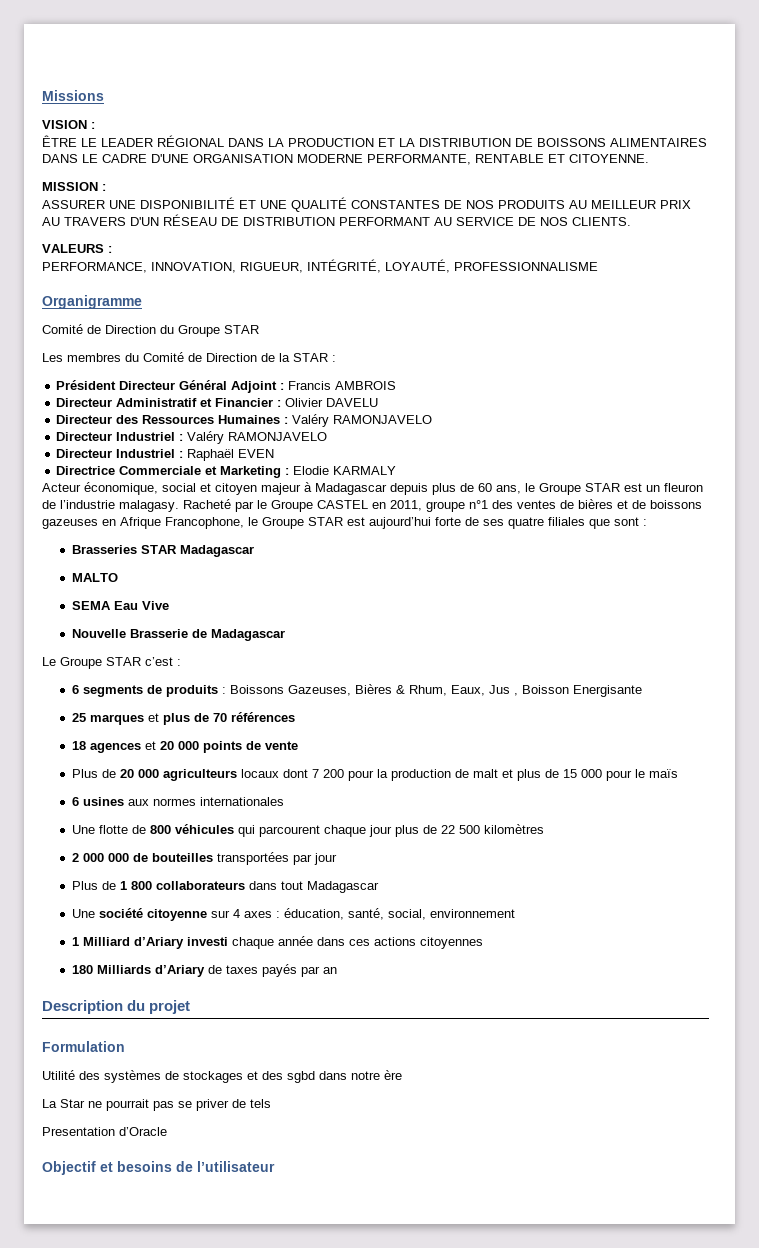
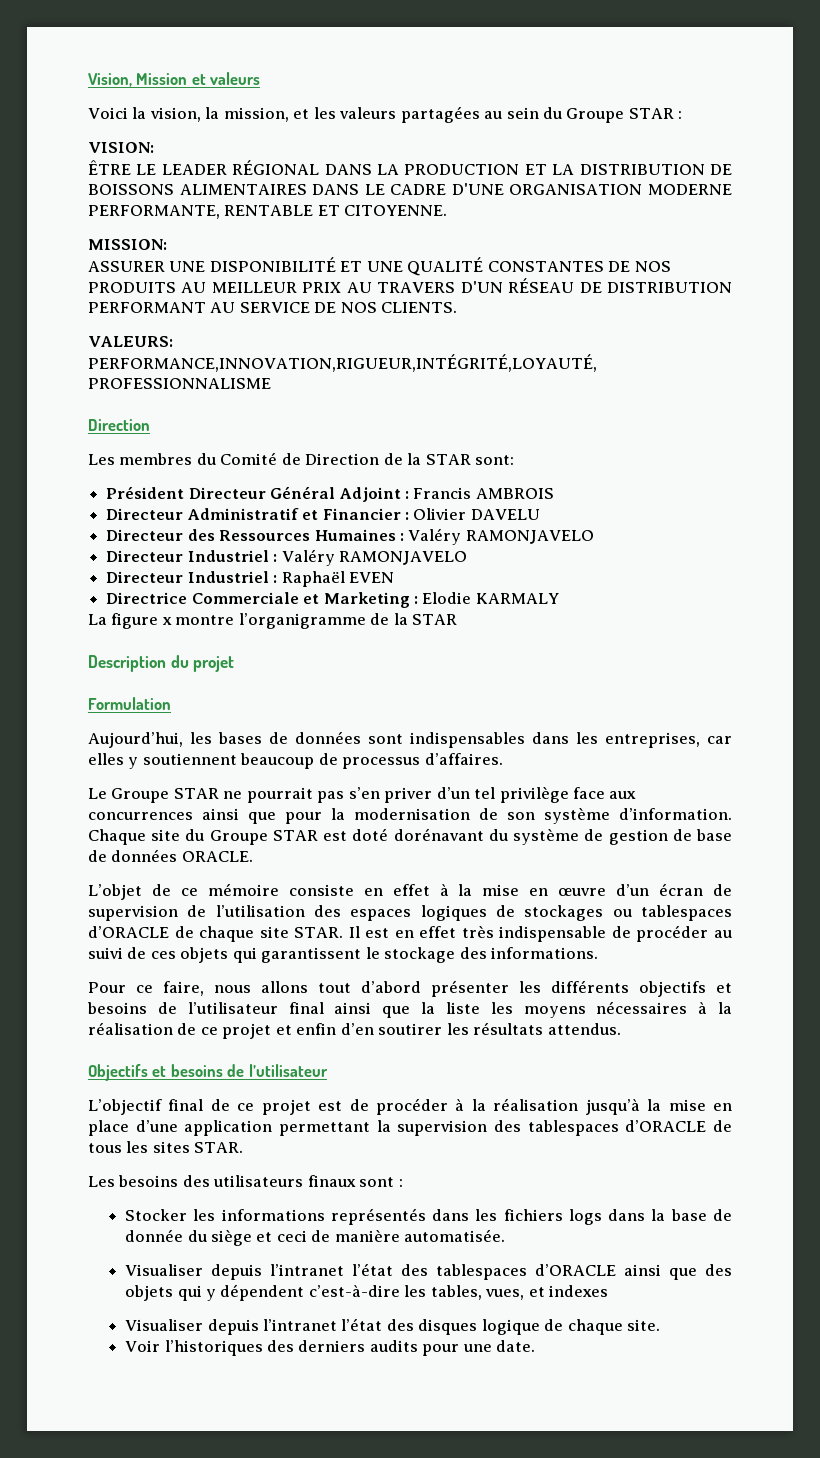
- Missions
- VISION :
+ Vision, Mission et valeurs
+ Voici la vision, la mission, et les valeurs partagées au sein du Groupe STAR :
+ VISION:
- MISSION :
+ MISSION:
- VALEURS :
- PERFORMANCE, INNOVATION, RIGUEUR, INTÉGRITÉ, LOYAUTÉ, PROFESSIONNALISME
- Organigramme
- Comité de Direction du Groupe STAR
+ VALEURS:
+ PERFORMANCE,INNOVATION,RIGUEUR,INTÉGRITÉ,LOYAUTÉ, PROFESSIONNALISME
+ Direction
- Les membres du Comité de Direction de la STAR :
+ Les membres du Comité de Direction de la STAR sont:
- Acteur économique, social et citoyen majeur à Madagascar depuis plus de 60 ans, le Groupe STAR est un fleuron de l’industrie malagasy. Racheté par le Groupe CASTEL en 2011, groupe n°1 des ventes de bières et de boissons gazeuses en Afrique Francophone, le Groupe STAR est aujourd’hui forte de ses quatre filiales que sont :
- Brasseries STAR Madagascar
- MALTO
- SEMA Eau Vive
- Nouvelle Brasserie de Madagascar
- Le Groupe STAR c’est :
- 6 segments de produits : Boissons Gazeuses, Bières & Rhum, Eaux, Jus , Boisson Energisante
- 25 marques et plus de 70 références
- 18 agences et 20 000 points de vente
- Plus de 20 000 agriculteurs locaux dont 7 200 pour la production de malt et plus de 15 000 pour le maïs
- 6 usines aux normes internationales
- Une flotte de 800 véhicules qui parcourent chaque jour plus de 22 500 kilomètres
- 2 000 000 de bouteilles transportées par jour
- Plus de 1 800 collaborateurs dans tout Madagascar
- Une société citoyenne sur 4 axes : éducation, santé, social, environnement
- 1 Milliard d’Ariary investi chaque année dans ces actions citoyennes
- 180 Milliards d’Ariary de taxes payés par an
+ La figure x montre l’organigramme de la STAR
  Description du projet
  Formulation
- Utilité des systèmes de stockages et des sgbd dans notre ère
- La Star ne pourrait pas se priver de tels
- Presentation d’Oracle
- Objectif et besoins de l’utilisateur
+ Aujourd’hui, les bases de données sont indispensables dans les entreprises, car elles y soutiennent beaucoup de processus d’affaires.
+ Le Groupe STAR ne pourrait pas s’en priver d’un tel privilège face aux concurrences ainsi que pour la modernisation de son système d’information. Chaque site du Groupe STAR est doté dorénavant du système de gestion de base de données ORACLE.
+ L’objet de ce mémoire consiste en effet à la mise en œuvre d’un écran de supervision de l’utilisation des espaces logiques de stockages ou tablespaces d’ORACLE de chaque site STAR. Il est en effet très indispensable de procéder au suivi de ces objets qui garantissent le stockage des informations.
+ Pour ce faire, nous allons tout d’abord présenter les différents objectifs et besoins de l’utilisateur final ainsi que la liste les moyens nécessaires à la réalisation de ce projet et enfin d’en soutirer les résultats attendus.
+ Objectifs et besoins de l’utilisateur
+ L’objectif final de ce projet est de procéder à la réalisation jusqu’à la mise en place d’une application permettant la supervision des tablespaces d’ORACLE de tous les sites STAR.
+ Les besoins des utilisateurs finaux sont :
+ Stocker les informations représentés dans les fichiers logs dans la base de donnée du siège et ceci de manière automatisée.
+ Visualiser depuis l’intranet l’état des tablespaces d’ORACLE ainsi que des objets qui y dépendent c’est-à-dire les tables, vues, et indexes
+ Visualiser depuis l’intranet l’état des disques logique de chaque site.
+ Voir l’historiques des derniers audits pour une date.

